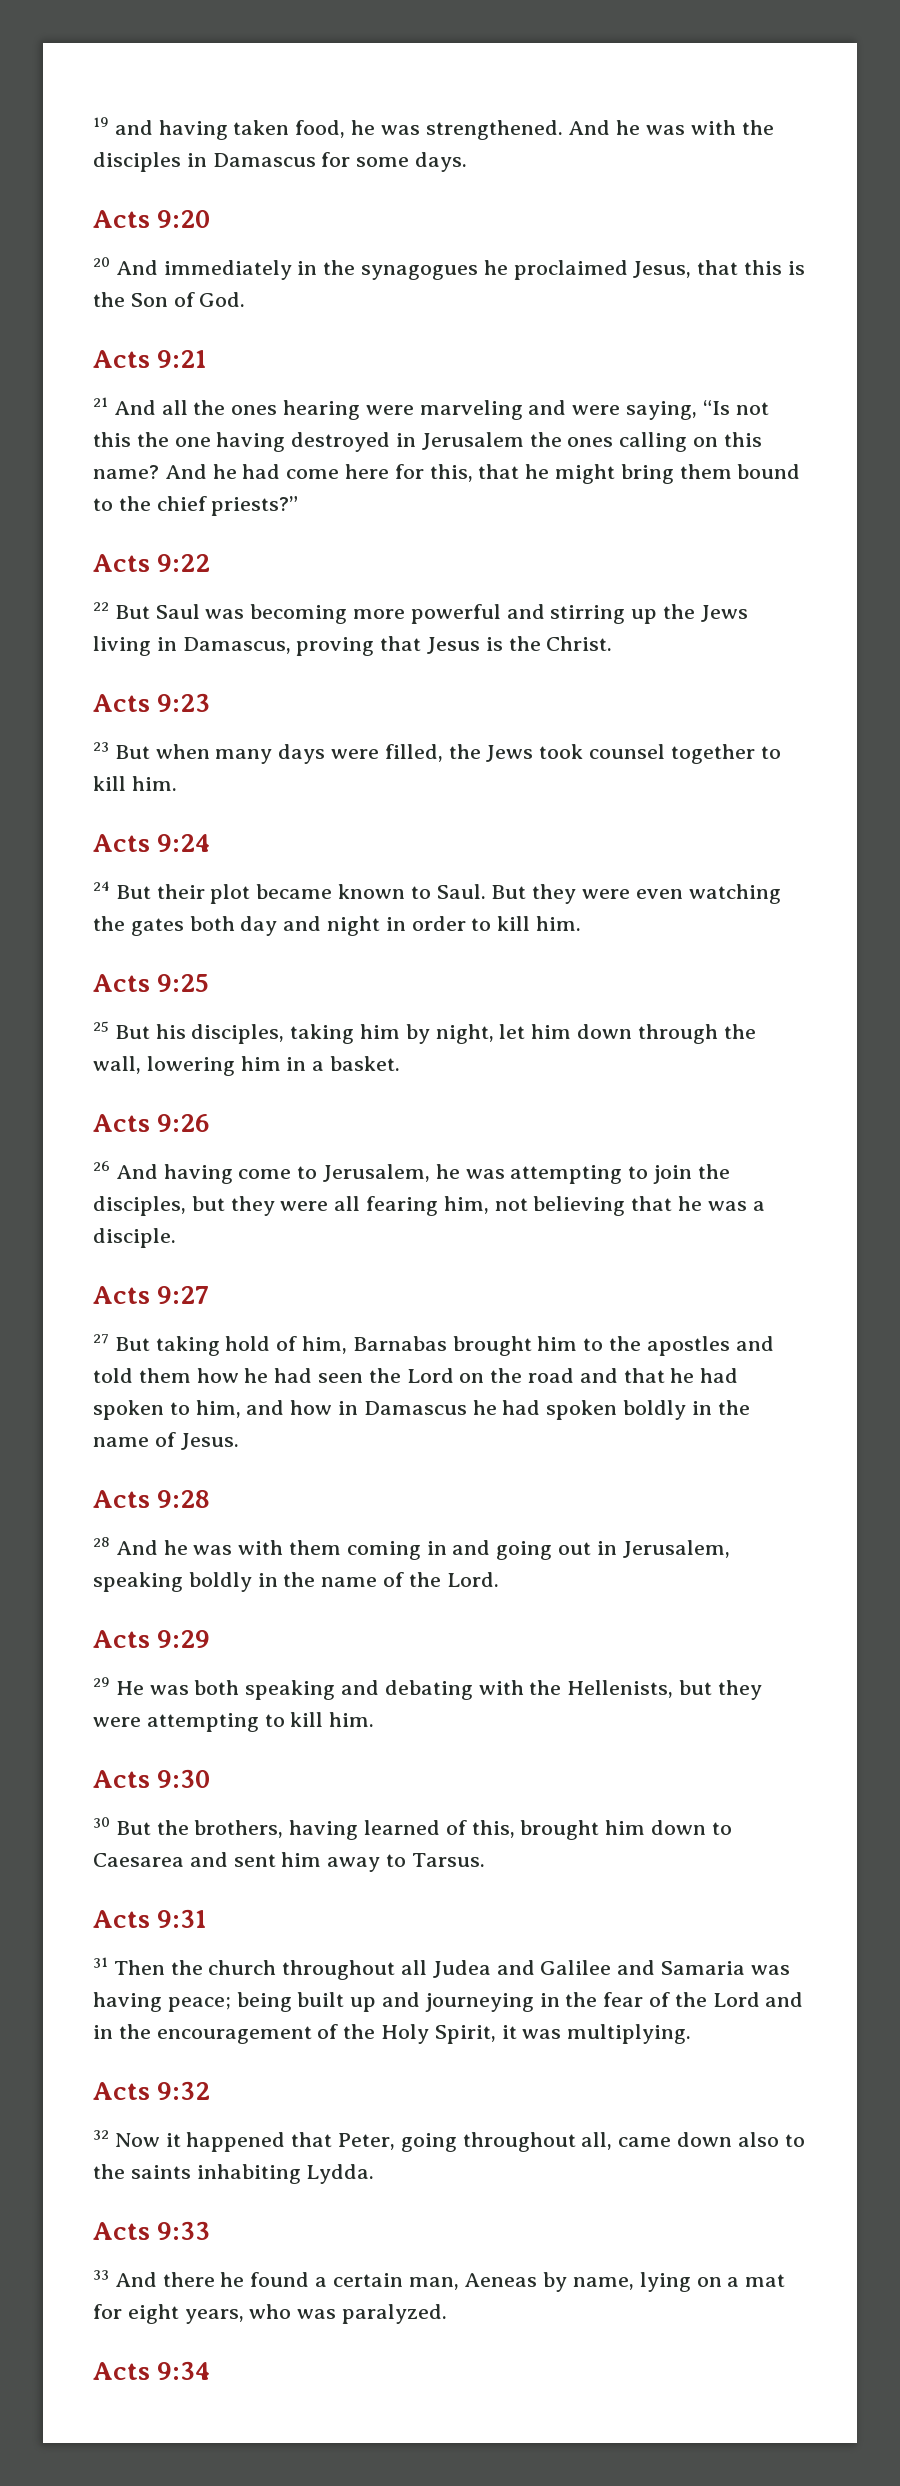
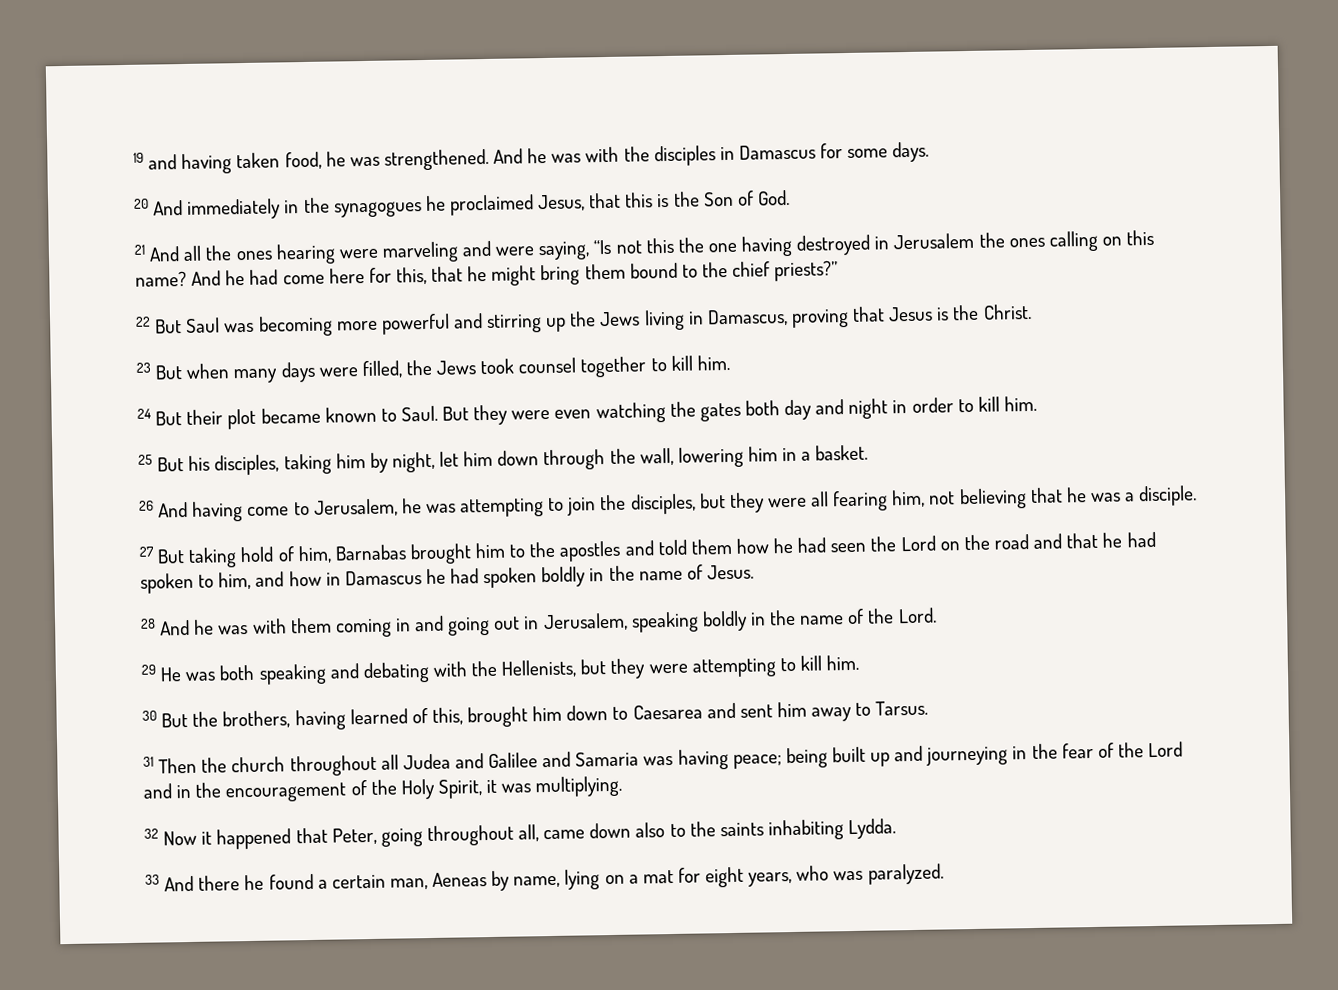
- Acts 9:20
- Acts 9:21
- Acts 9:22
- Acts 9:23
- Acts 9:24
- Acts 9:25
- Acts 9:26
- Acts 9:27
- Acts 9:28
- Acts 9:29
- Acts 9:30
- Acts 9:31
- Acts 9:32
- Acts 9:33
- Acts 9:34

